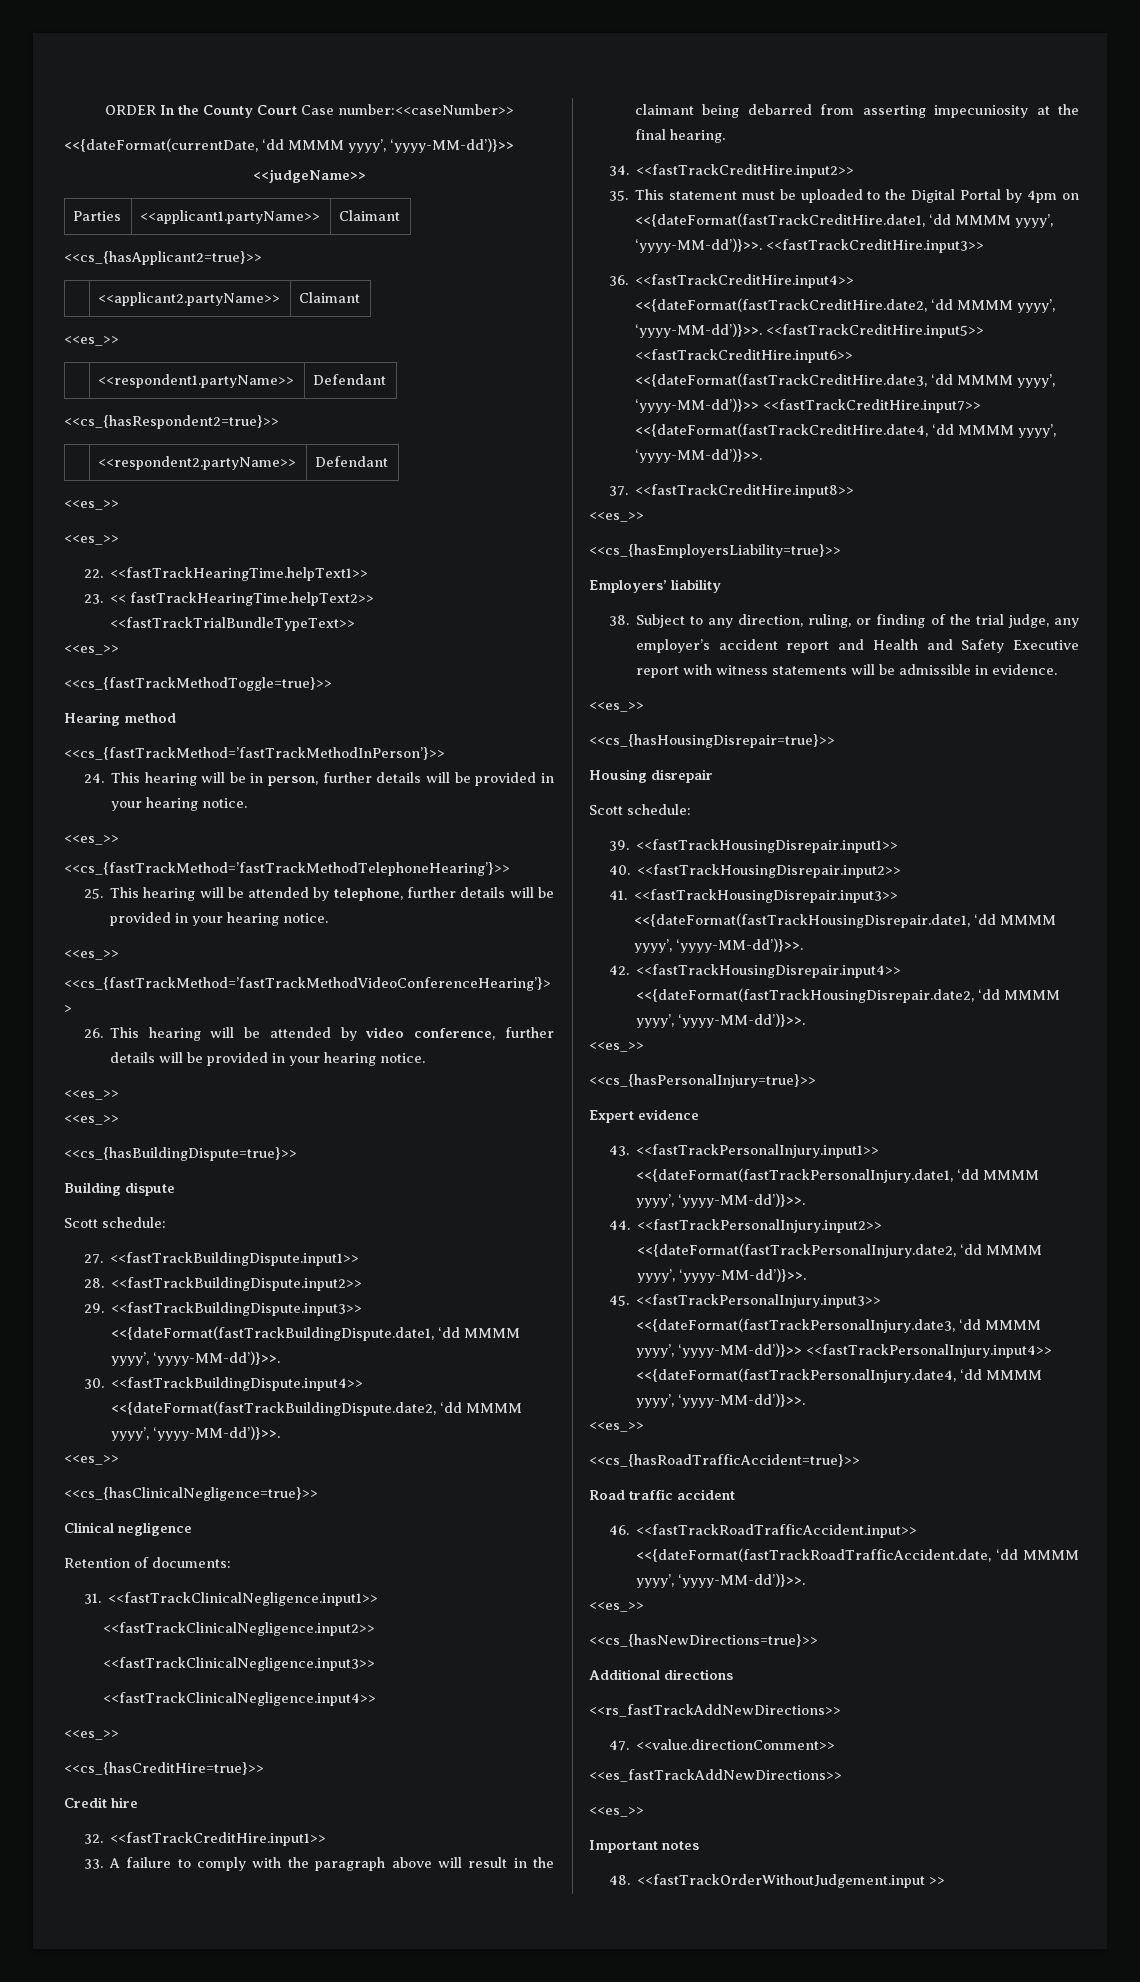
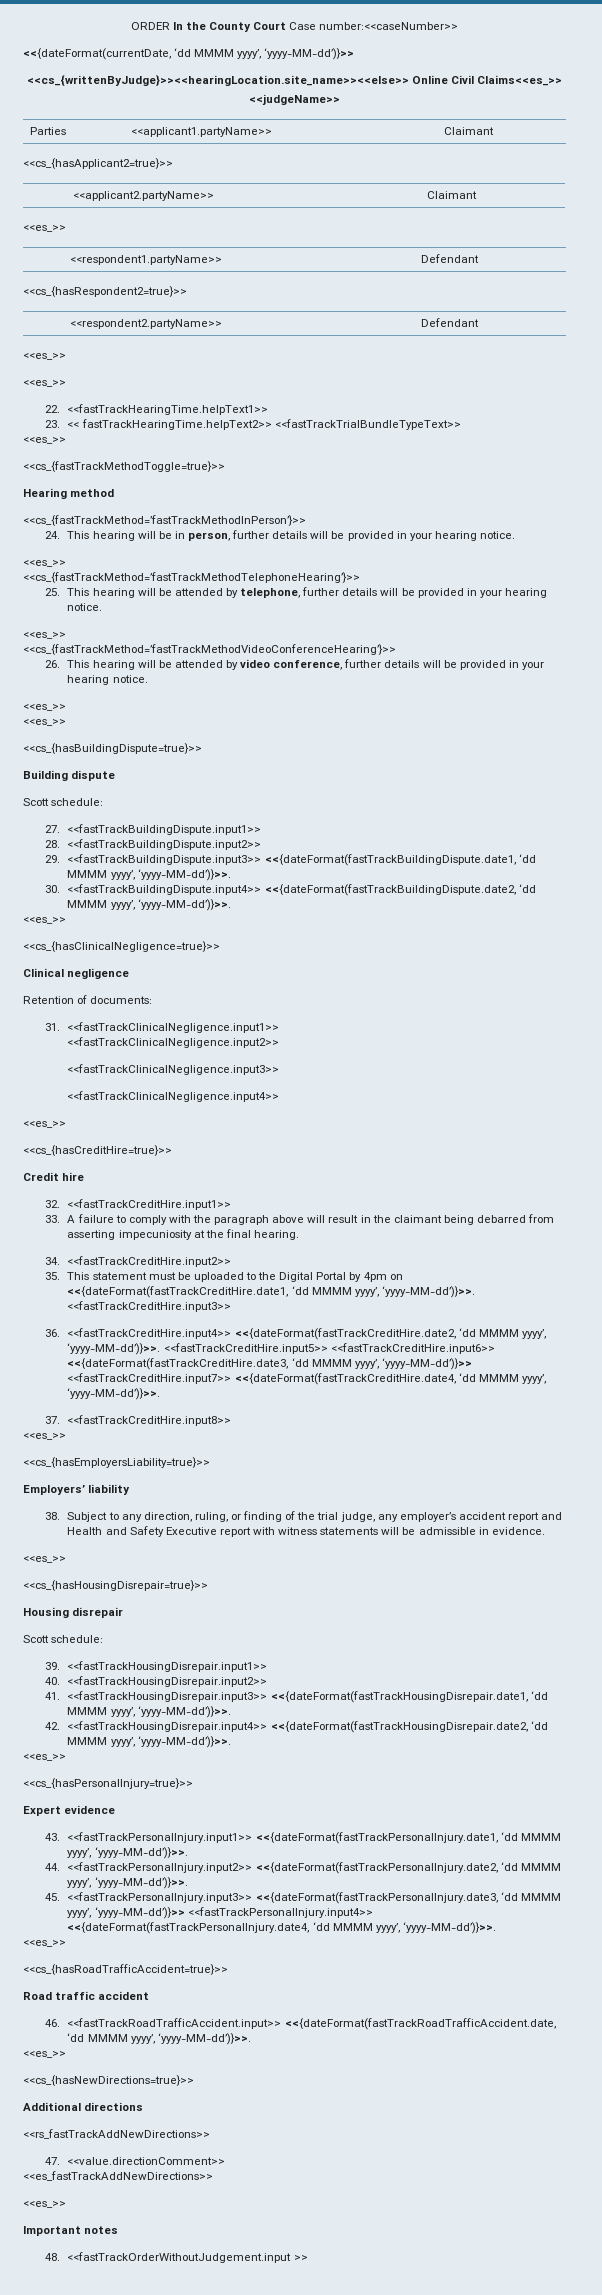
+ <<cs_{writtenByJudge}>><<hearingLocation.site_name>><<else>> Online Civil Claims<<es_>>

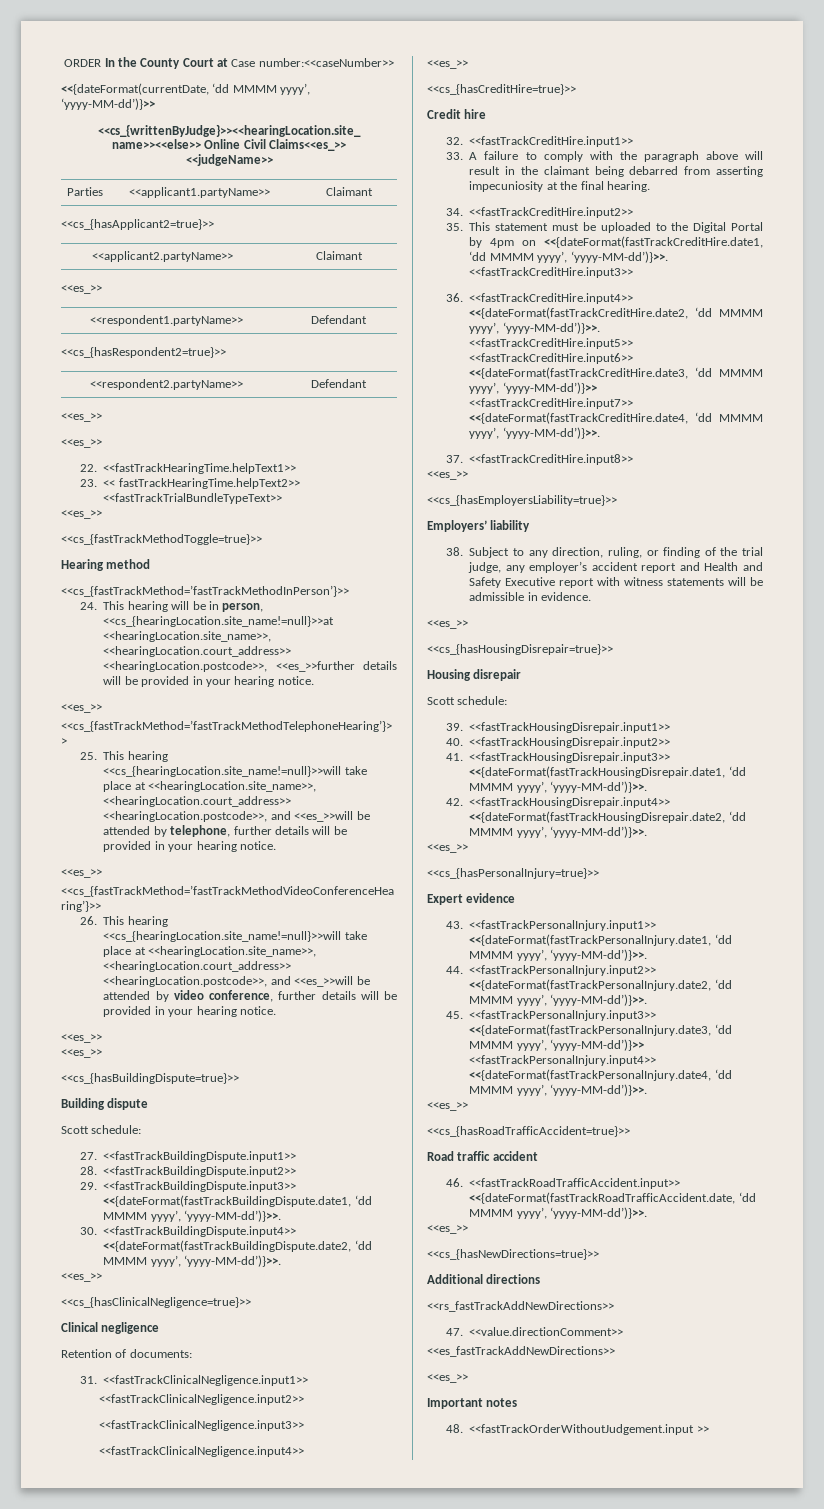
- ORDER In the County Court Case number:<<caseNumber>>
+ ORDER In the County Court at Case number:<<caseNumber>>
- 24. This hearing will be in person, further details will be provided in your hearing notice.
+ 24. This hearing will be in person, <<cs_{hearingLocation.site_name!=null}>>at <<hearingLocation.site_name>>, <<hearingLocation.court_address>> <<hearingLocation.postcode>>, <<es_>>further details will be provided in your hearing notice.
- 25. This hearing will be attended by telephone, further details will be provided in your hearing notice.
+ 25. This hearing <<cs_{hearingLocation.site_name!=null}>>will take place at <<hearingLocation.site_name>>, <<hearingLocation.court_address>> <<hearingLocation.postcode>>, and <<es_>>will be attended by telephone, further details will be provided in your hearing notice.
- 26. This hearing will be attended by video conference, further details will be provided in your hearing notice.
+ 26. This hearing <<cs_{hearingLocation.site_name!=null}>>will take place at <<hearingLocation.site_name>>, <<hearingLocation.court_address>> <<hearingLocation.postcode>>, and <<es_>>will be attended by video conference, further details will be provided in your hearing notice.

